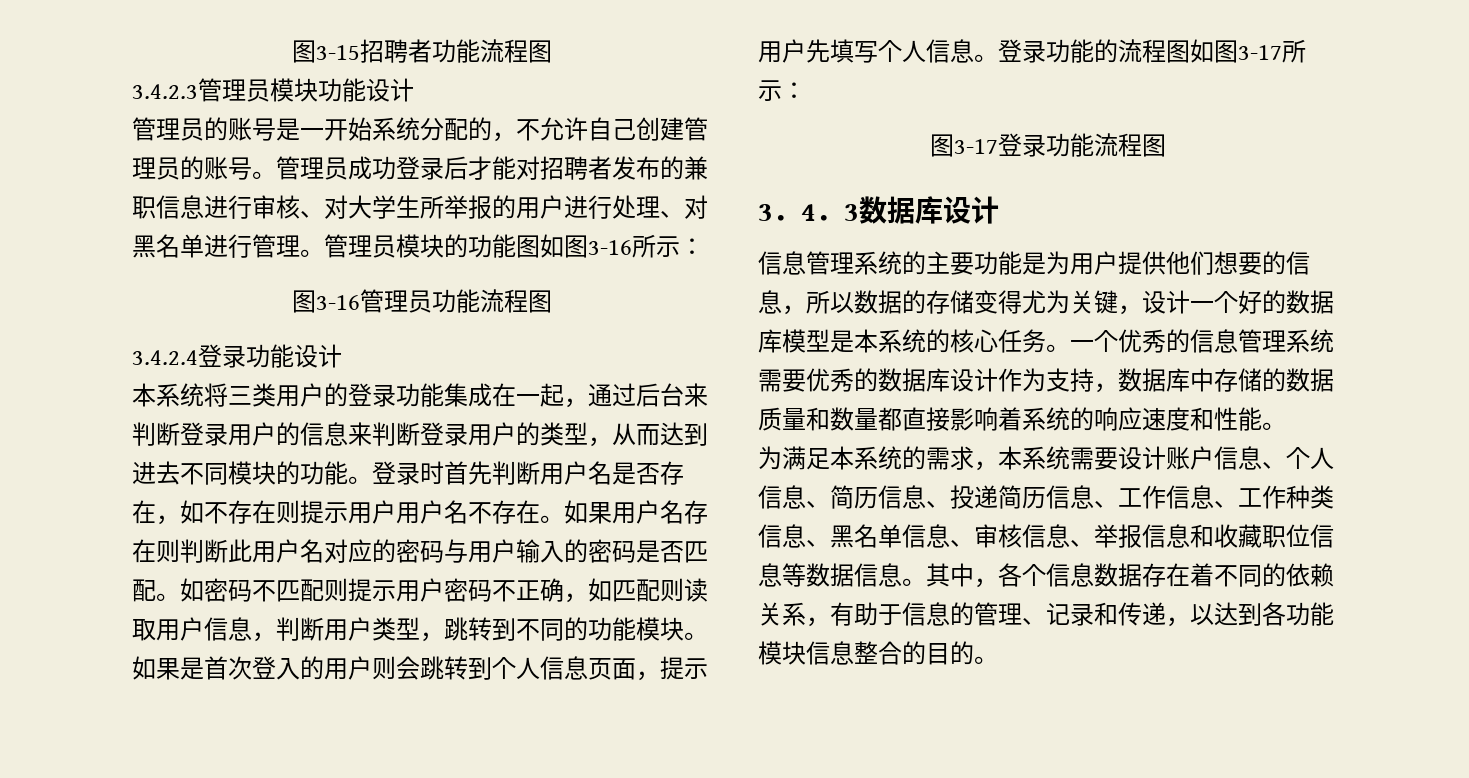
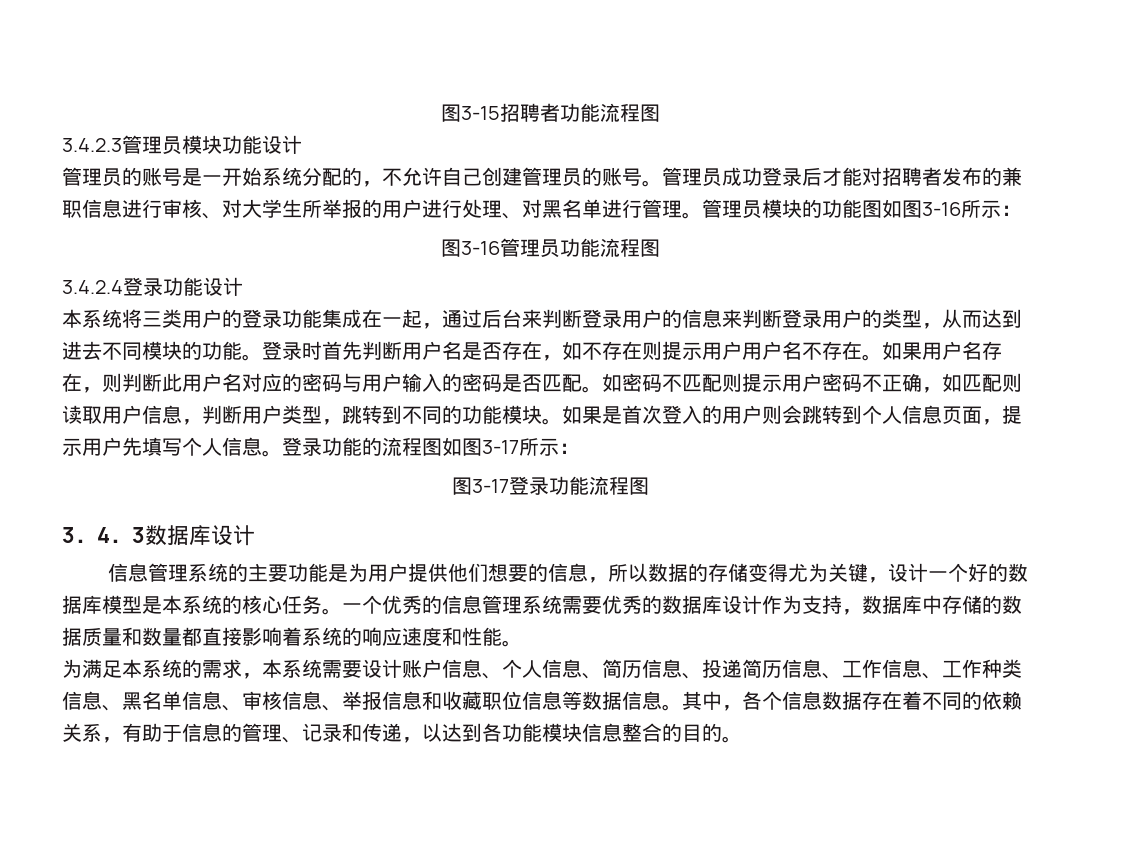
- 如果用户名存在则判断此用户名对应的密码与用户输入的密码是否匹配。
+ 如果用户名存在，则判断此用户名对应的密码与用户输入的密码是否匹配。

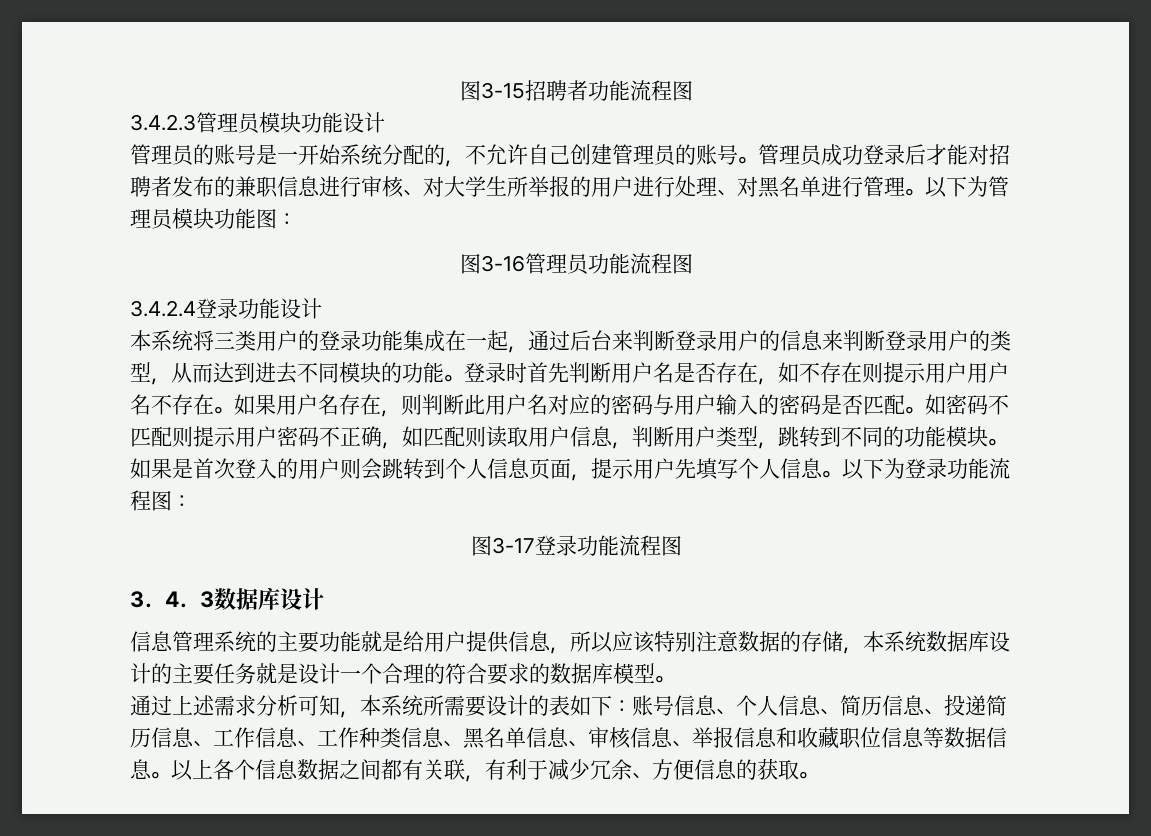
- 管理员模块的功能图如图3-16所示：
+ 以下为管理员模块功能图：
- 登录功能的流程图如图3-17所示：
+ 以下为登录功能流程图：
- 信息管理系统的主要功能是为用户提供他们想要的信息，所以数据的存储变得尤为关键，设计一个好的数据库模型是本系统的核心任务。一个优秀的信息管理系统需要优秀的数据库设计作为支持，数据库中存储的数据质量和数量都直接影响着系统的响应速度和性能。
- 为满足本系统的需求，本系统需要设计账户信息、个人信息、简历信息、投递简历信息、工作信息、工作种类信息、黑名单信息、审核信息、举报信息和收藏职位信息等数据信息。
+ 信息管理系统的主要功能就是给用户提供信息，所以应该特别注意数据的存储，本系统数据库设计的主要任务就是设计一个合理的符合要求的数据库模型。
+ 通过上述需求分析可知，本系统所需要设计的表如下：账号信息、个人信息、简历信息、投递简历信息、工作信息、工作种类信息、黑名单信息、审核信息、举报信息和收藏职位信息等数据信息。
- 其中，各个信息数据存在着不同的依赖关系，有助于信息的管理、记录和传递，以达到各功能模块信息整合的目的。
+ 以上各个信息数据之间都有关联，有利于减少冗余、方便信息的获取。

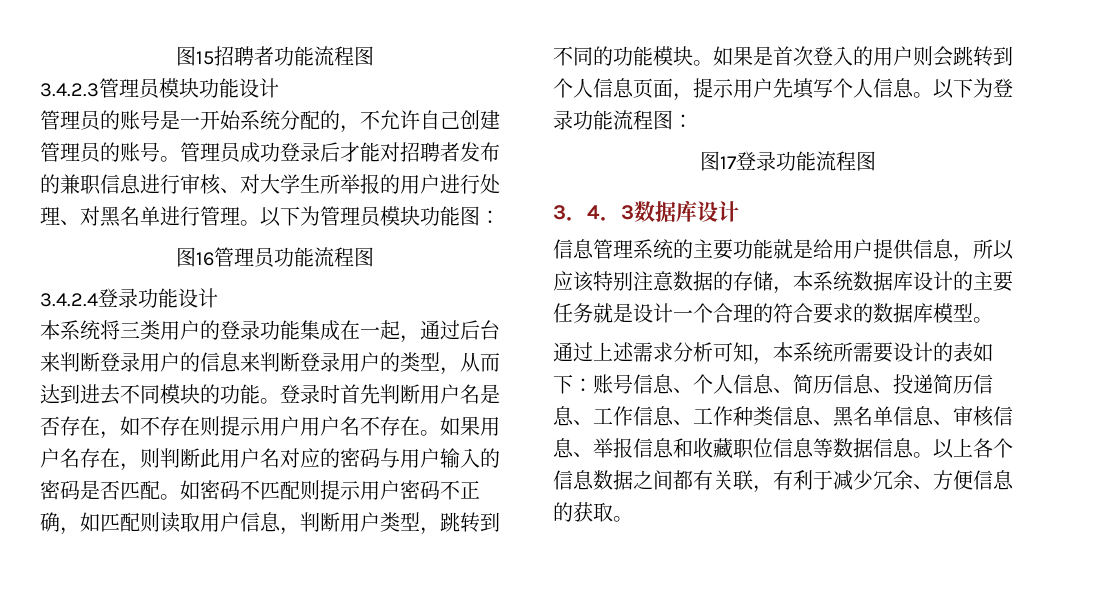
- 图3-15招聘者功能流程图
+ 图15招聘者功能流程图
- 图3-16管理员功能流程图
+ 图16管理员功能流程图
- 图3-17登录功能流程图
+ 图17登录功能流程图

